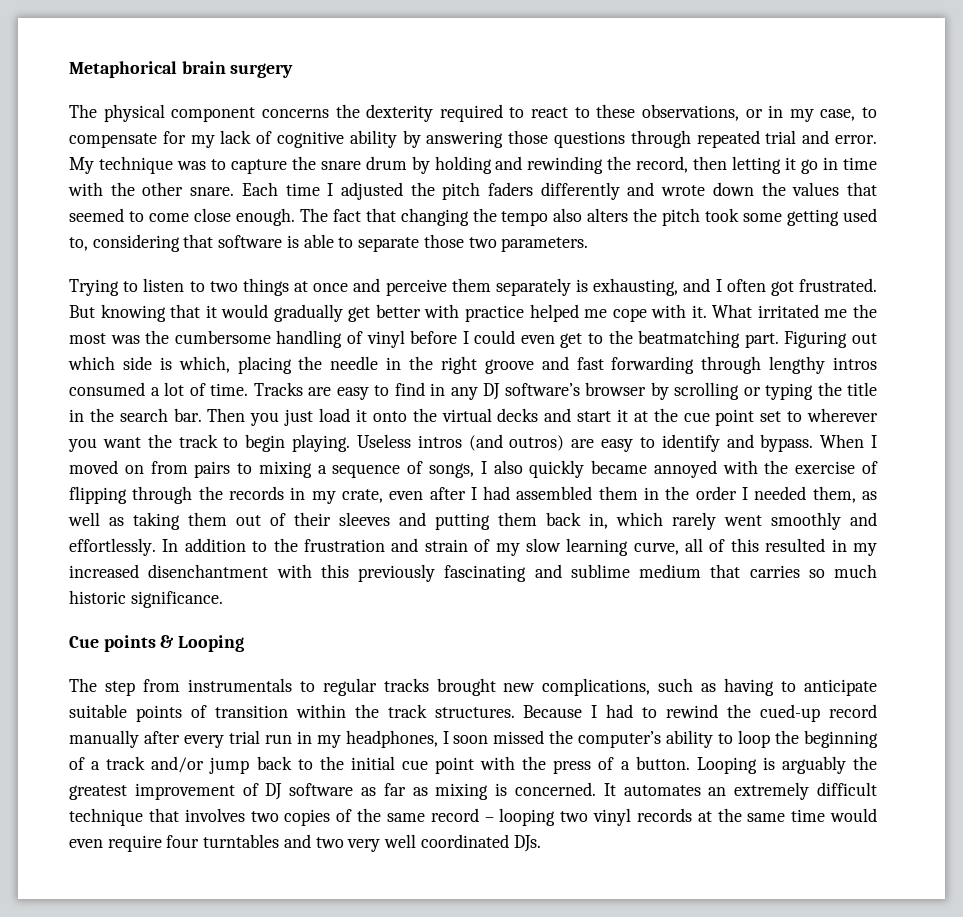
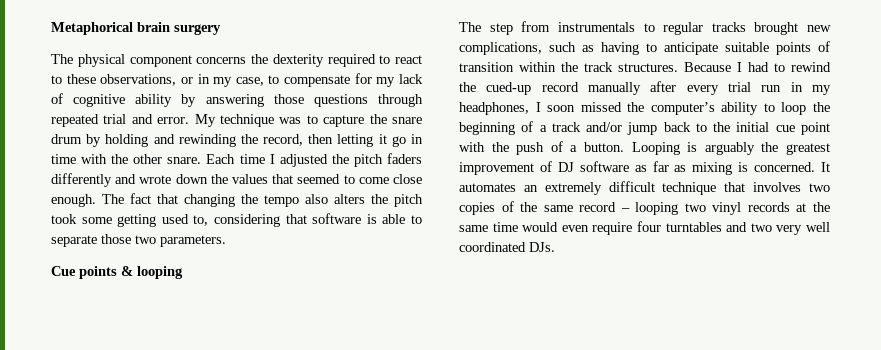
- Trying to listen to two things at once and perceive them separately is exhausting, and I often got frustrated. But knowing that it would gradually get better with practice helped me cope with it. What irritated me the most was the cumbersome handling of vinyl before I could even get to the beatmatching part. Figuring out which side is which, placing the needle in the right groove and fast forwarding through lengthy intros consumed a lot of time. Tracks are easy to find in any DJ software’s browser by scrolling or typing the title in the search bar. Then you just load it onto the virtual decks and start it at the cue point set to wherever you want the track to begin playing. Useless intros (and outros) are easy to identify and bypass. When I moved on from pairs to mixing a sequence of songs, I also quickly became annoyed with the exercise of flipping through the records in my crate, even after I had assembled them in the order I needed them, as well as taking them out of their sleeves and putting them back in, which rarely went smoothly and effortlessly. In addition to the frustration and strain of my slow learning curve, all of this resulted in my increased disenchantment with this previously fascinating and sublime medium that carries so much historic significance.
- Cue points & Looping
+ Cue points & looping
- Because I had to rewind the cued-up record manually after every trial run in my headphones, I soon missed the computer’s ability to loop the beginning of a track and/or jump back to the initial cue point with the press of a button.
+ Because I had to rewind the cued-up record manually after every trial run in my headphones, I soon missed the computer’s ability to loop the beginning of a track and/or jump back to the initial cue point with the push of a button.

